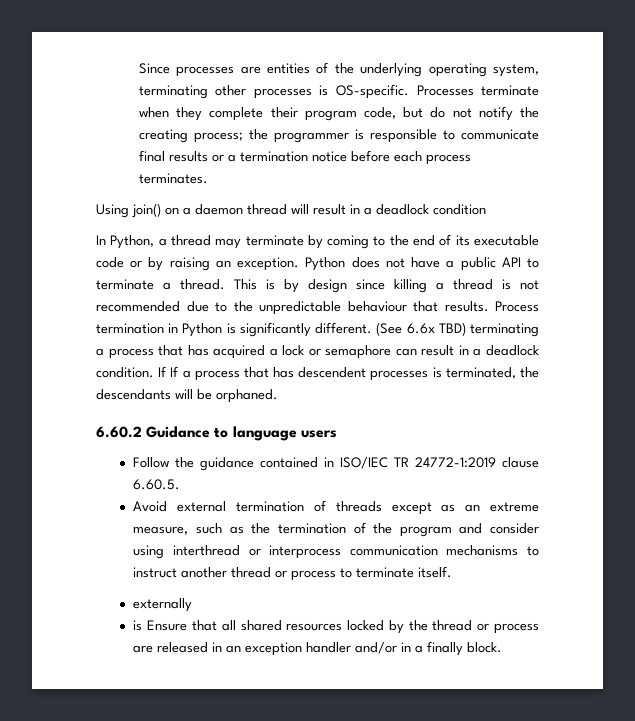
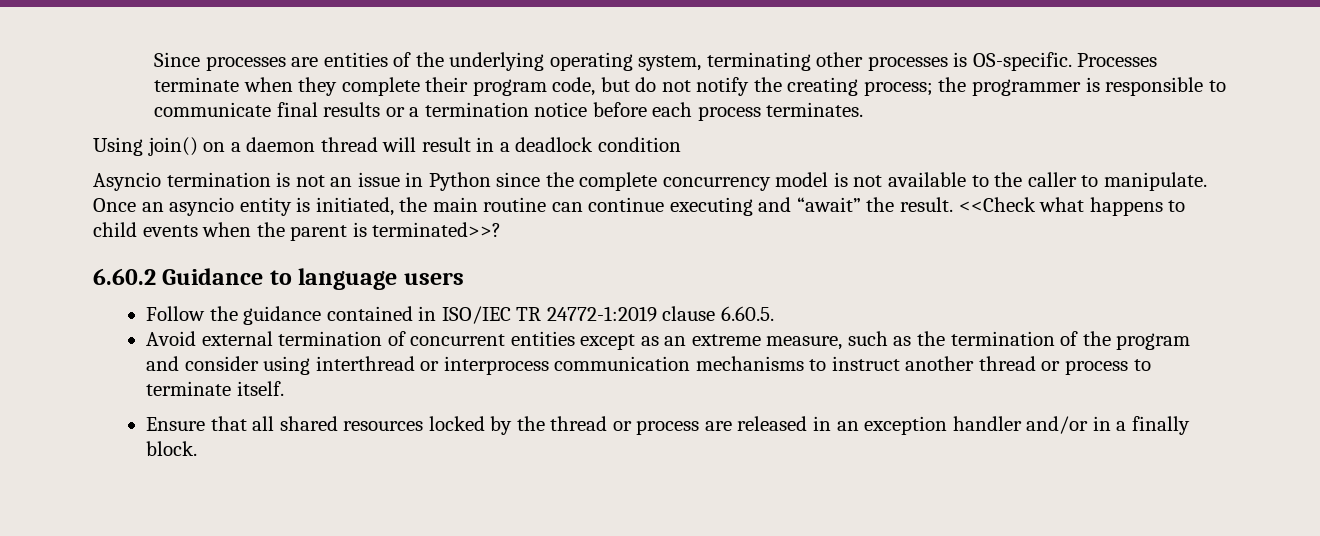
- In Python, a thread may terminate by coming to the end of its executable code or by raising an exception. Python does not have a public API to terminate a thread. This is by design since killing a thread is not recommended due to the unpredictable behaviour that results. Process termination in Python is significantly different. (See 6.6x TBD) terminating a process that has acquired a lock or semaphore can result in a deadlock condition. If If a process that has descendent processes is terminated, the descendants will be orphaned.
+ Asyncio termination is not an issue in Python since the complete concurrency model is not available to the caller to manipulate. Once an asyncio entity is initiated, the main routine can continue executing and “await” the result. <<Check what happens to child events when the parent is terminated>>?
- Avoid external termination of threads except as an extreme measure, such as the termination of the program and consider using interthread or interprocess communication mechanisms to instruct another thread or process to terminate itself.
+ Avoid external termination of concurrent entities except as an extreme measure, such as the termination of the program and consider using interthread or interprocess communication mechanisms to instruct another thread or process to terminate itself.
- externally
- is Ensure that all shared resources locked by the thread or process are released in an exception handler and/or in a finally block.
+ Ensure that all shared resources locked by the thread or process are released in an exception handler and/or in a finally block.

